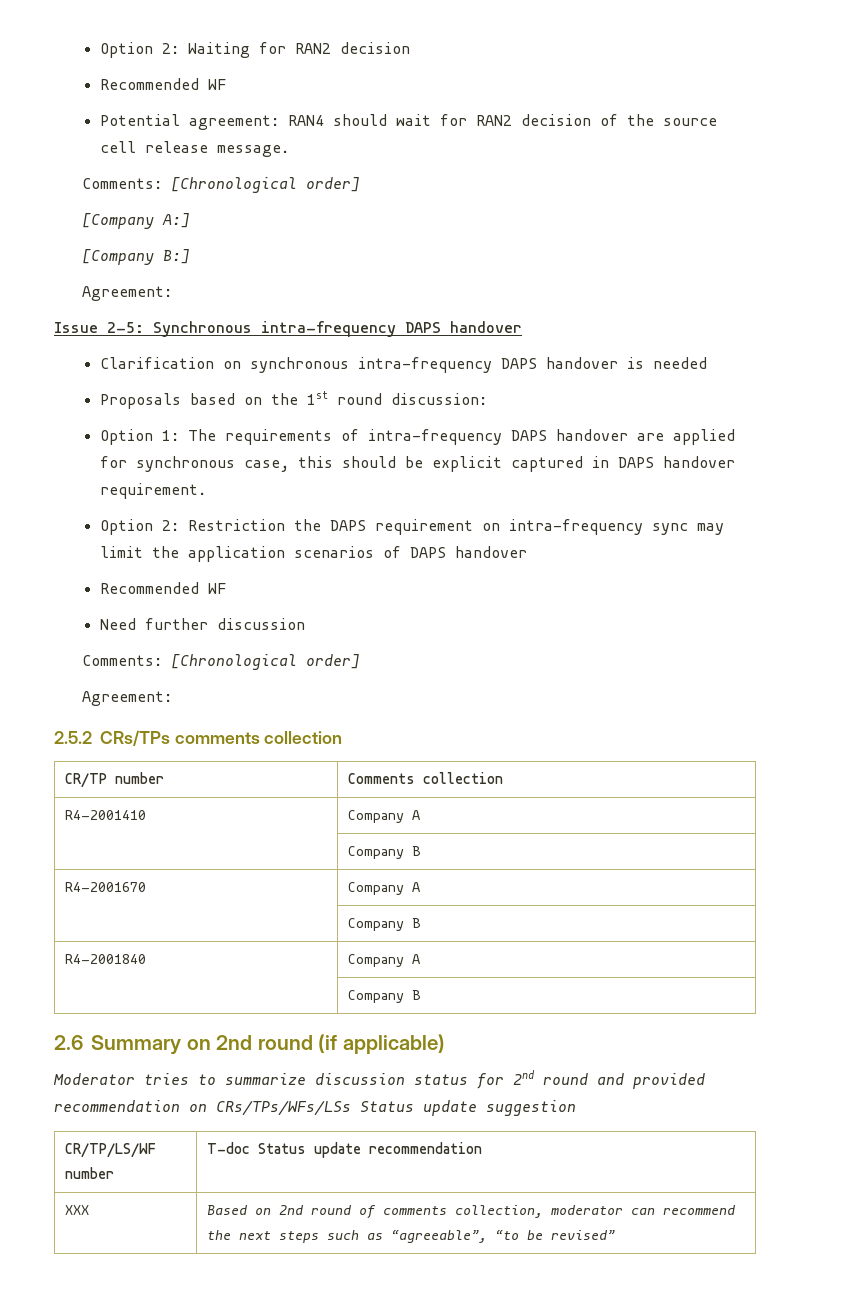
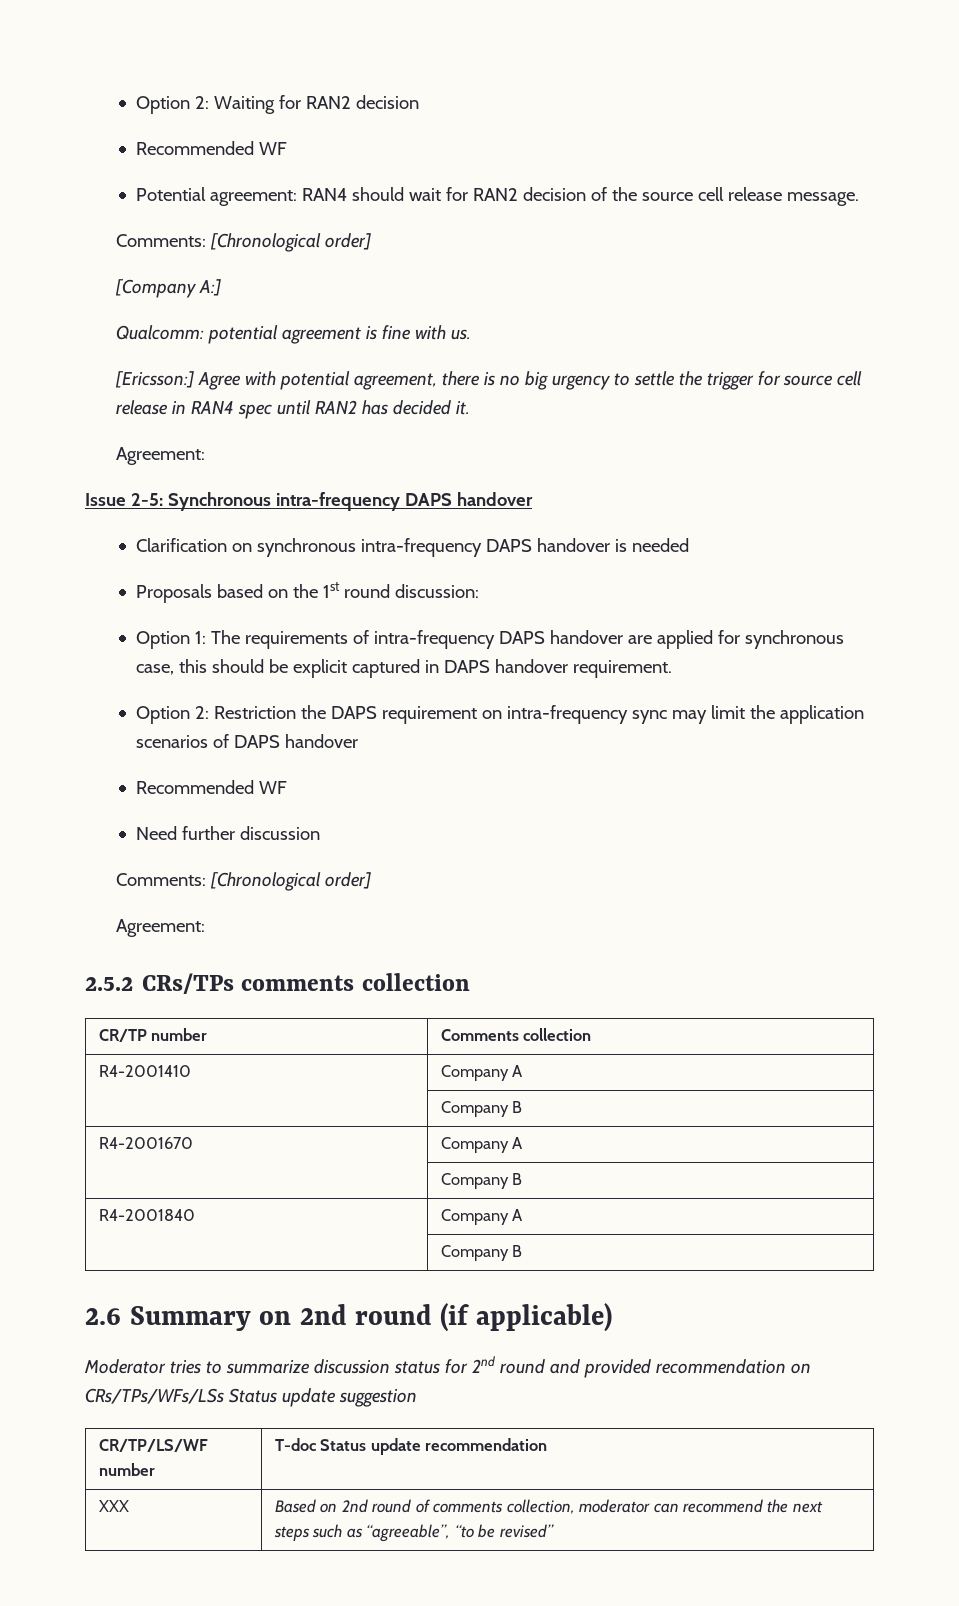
- [Company B:]
+ Qualcomm: potential agreement is fine with us.
+ [Ericsson:] Agree with potential agreement, there is no big urgency to settle the trigger for source cell release in RAN4 spec until RAN2 has decided it.

